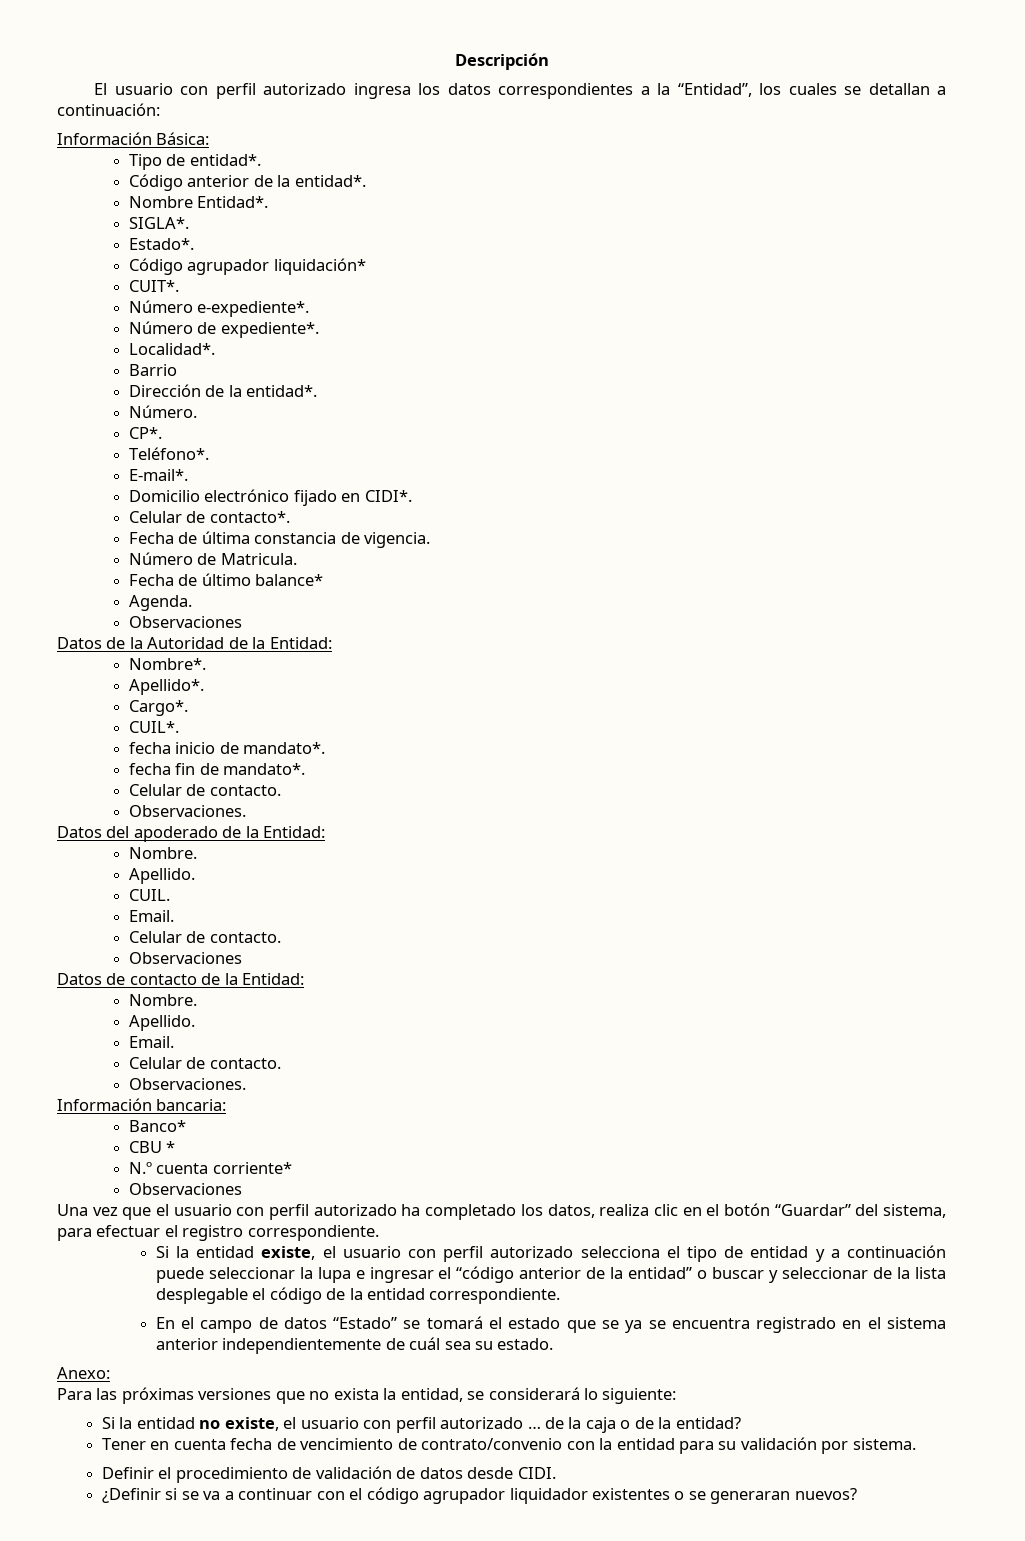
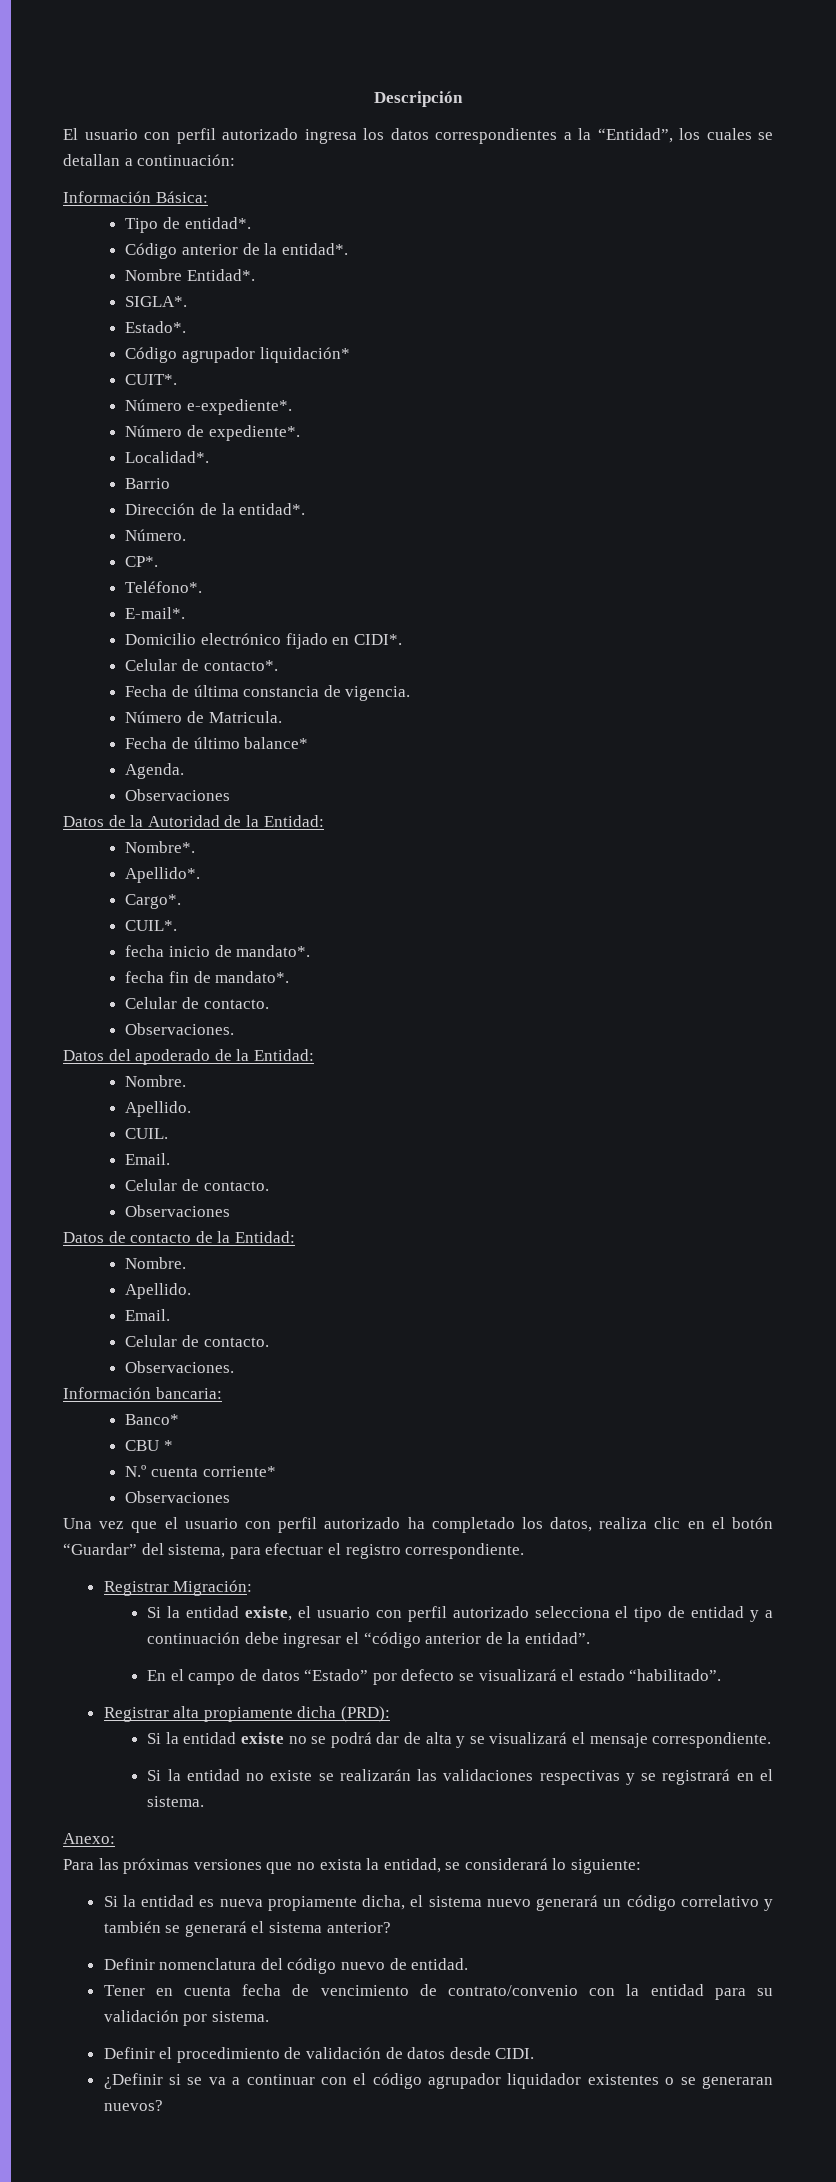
+ Registrar Migración:
- Si la entidad existe, el usuario con perfil autorizado selecciona el tipo de entidad y a continuación puede seleccionar la lupa e ingresar el “código anterior de la entidad” o buscar y seleccionar de la lista desplegable el código de la entidad correspondiente.
+ Si la entidad existe, el usuario con perfil autorizado selecciona el tipo de entidad y a continuación debe ingresar el “código anterior de la entidad”.
- En el campo de datos “Estado” se tomará el estado que se ya se encuentra registrado en el sistema anterior independientemente de cuál sea su estado.
+ En el campo de datos “Estado” por defecto se visualizará el estado “habilitado”.
+ Registrar alta propiamente dicha (PRD):
+ Si la entidad existe no se podrá dar de alta y se visualizará el mensaje correspondiente.
+ Si la entidad no existe se realizarán las validaciones respectivas y se registrará en el sistema.
- Si la entidad no existe, el usuario con perfil autorizado … de la caja o de la entidad?
+ Si la entidad es nueva propiamente dicha, el sistema nuevo generará un código correlativo y también se generará el sistema anterior?
+ Definir nomenclatura del código nuevo de entidad.

